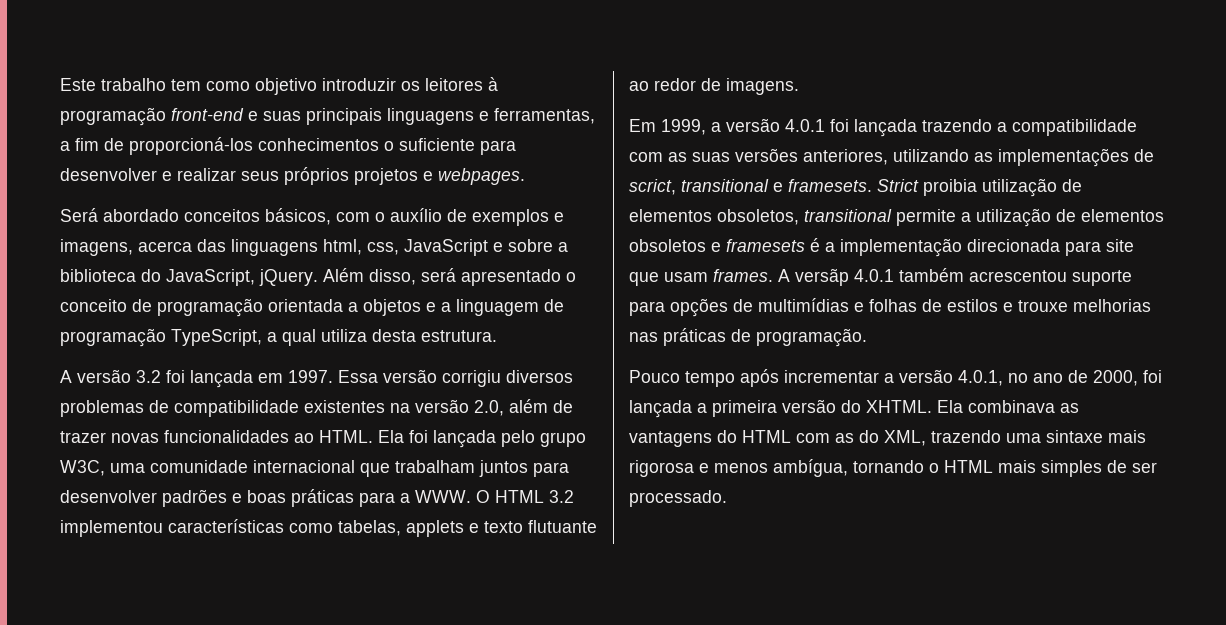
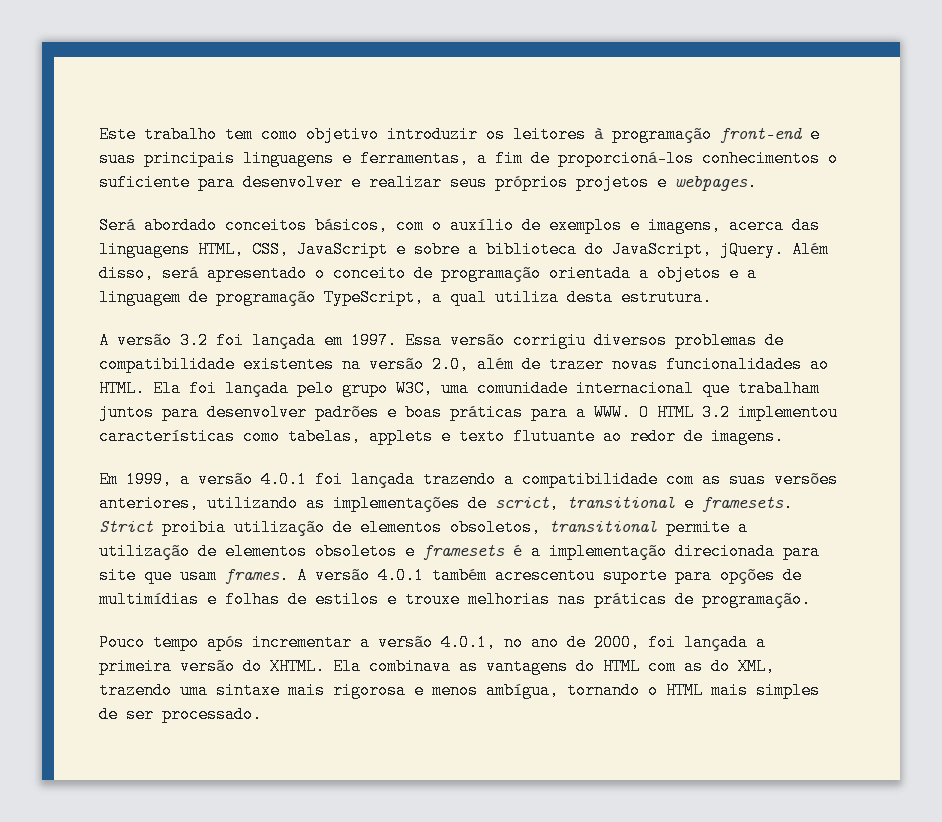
- Será abordado conceitos básicos, com o auxílio de exemplos e imagens, acerca das linguagens html, css, JavaScript e sobre a biblioteca do JavaScript, jQuery.
+ Será abordado conceitos básicos, com o auxílio de exemplos e imagens, acerca das linguagens HTML, CSS, JavaScript e sobre a biblioteca do JavaScript, jQuery.
- A versãp 4.0.1 também acrescentou suporte para opções de multimídias e folhas de estilos e trouxe melhorias nas práticas de programação.
+ A versão 4.0.1 também acrescentou suporte para opções de multimídias e folhas de estilos e trouxe melhorias nas práticas de programação.

